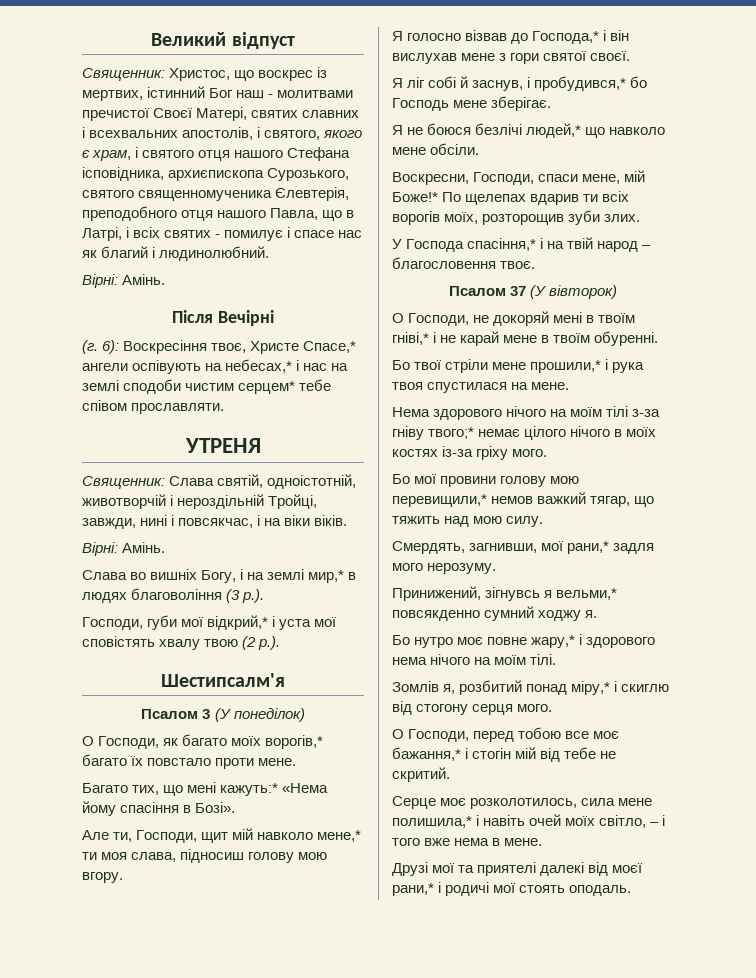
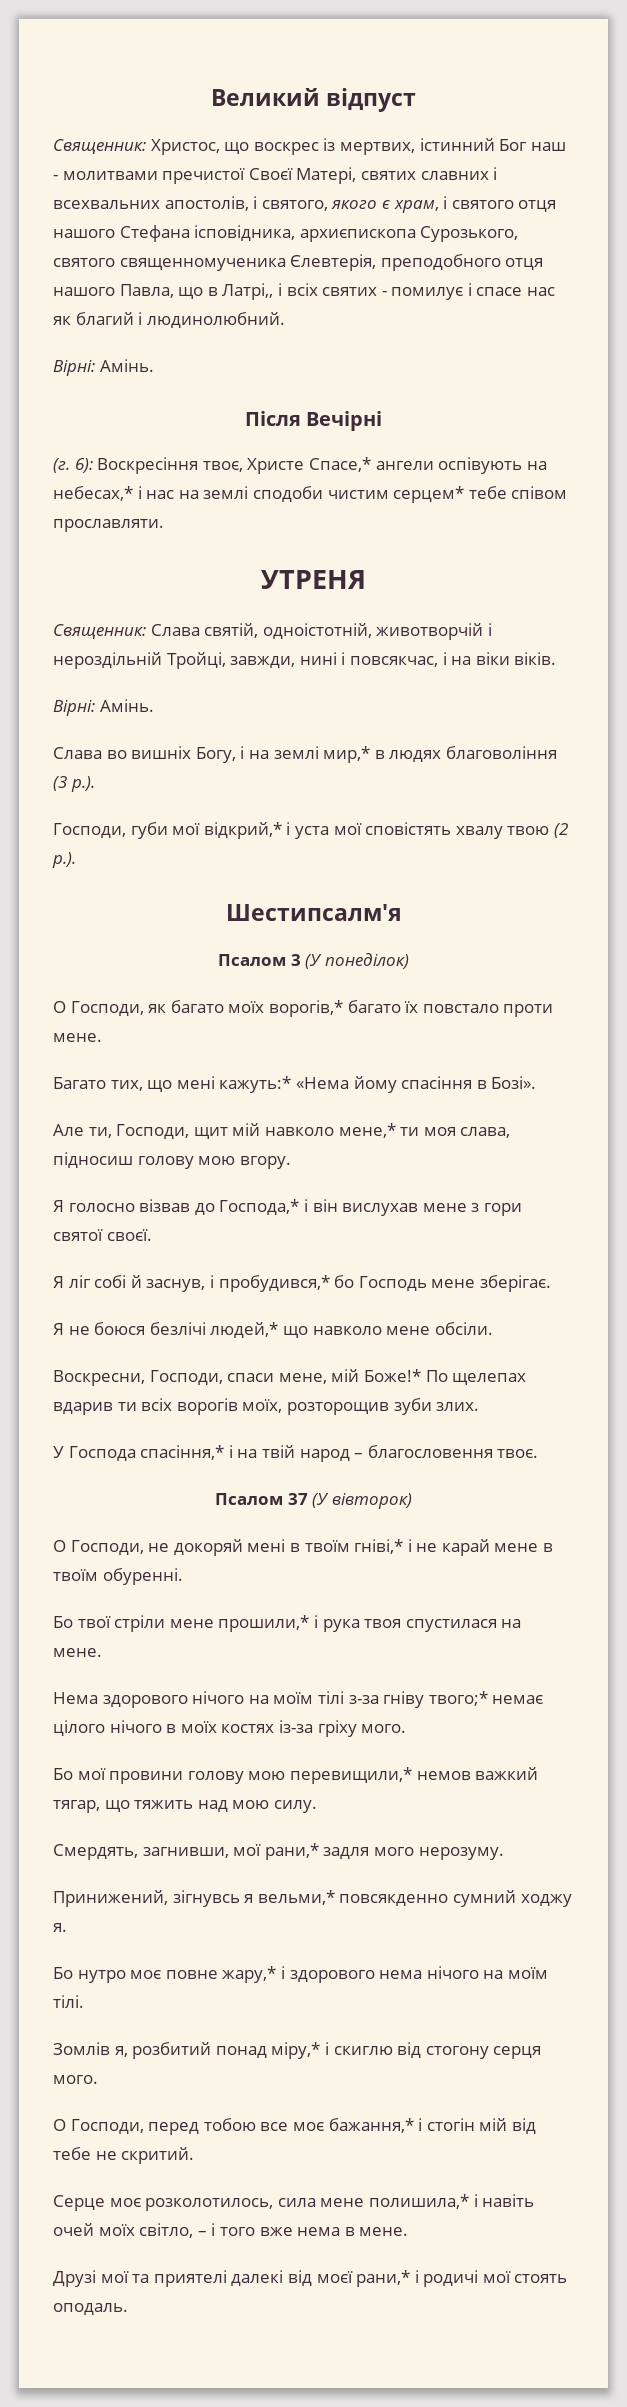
- Священник: Христос, що воскрес із мертвих, істинний Бог наш - молитвами пречистої Своєї Матері, святих славних і всехвальних апостолів, і святого, якого є храм, і святого отця нашого Стефана ісповідника, архиєпископа Сурозького, святого священномученика Єлевтерія, преподобного отця нашого Павла, що в Латрі, і всіх святих - помилує і спасе нас як благий і людинолюбний.
+ Священник: Христос, що воскрес із мертвих, істинний Бог наш - молитвами пречистої Своєї Матері, святих славних і всехвальних апостолів, і святого, якого є храм, і святого отця нашого Стефана ісповідника, архиєпископа Сурозького, святого священномученика Єлевтерія, преподобного отця нашого Павла, що в Латрі,, і всіх святих - помилує і спасе нас як благий і людинолюбний.

